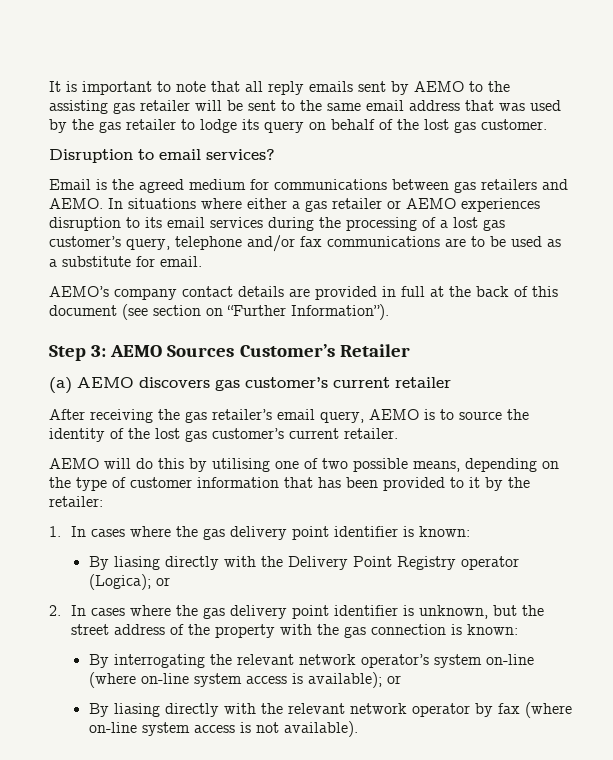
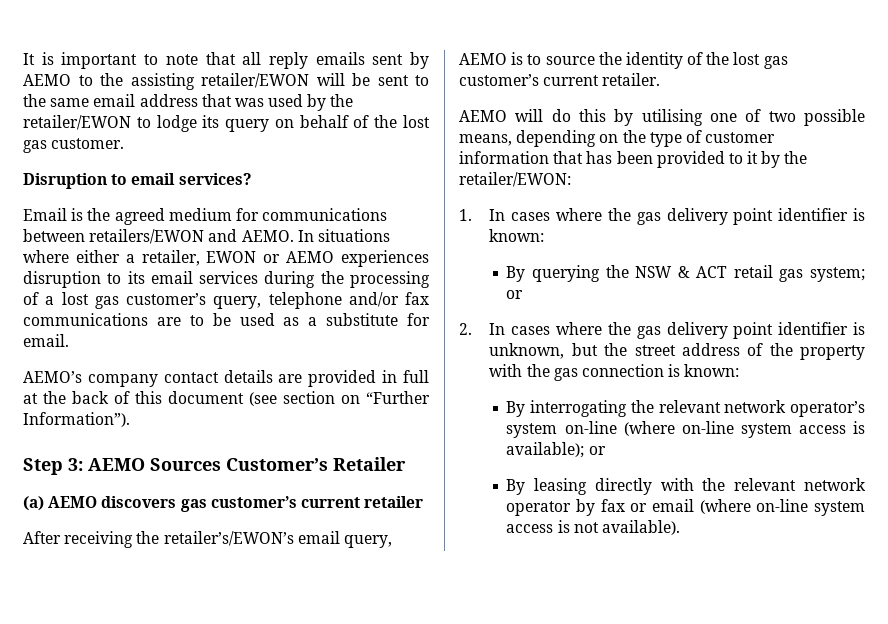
- It is important to note that all reply emails sent by AEMO to the assisting gas retailer will be sent to the same email address that was used by the gas retailer to lodge its query on behalf of the lost gas customer.
+ It is important to note that all reply emails sent by AEMO to the assisting retailer/EWON will be sent to the same email address that was used by the retailer/EWON to lodge its query on behalf of the lost gas customer.
- Email is the agreed medium for communications between gas retailers and AEMO.
+ Email is the agreed medium for communications between retailers/EWON and AEMO.
- In situations where either a gas retailer or AEMO experiences disruption to its email services during the processing of a lost gas customer’s query, telephone and/or fax communications are to be used as a substitute for email.
+ In situations where either a retailer, EWON or AEMO experiences disruption to its email services during the processing of a lost gas customer’s query, telephone and/or fax communications are to be used as a substitute for email.
- After receiving the gas retailer’s email query, AEMO is to source the identity of the lost gas customer’s current retailer.
+ After receiving the retailer’s/EWON’s email query, AEMO is to source the identity of the lost gas customer’s current retailer.
- AEMO will do this by utilising one of two possible means, depending on the type of customer information that has been provided to it by the retailer:
+ AEMO will do this by utilising one of two possible means, depending on the type of customer information that has been provided to it by the retailer/EWON:
- By liasing directly with the Delivery Point Registry operator (Logica); or
+ By querying the NSW & ACT retail gas system; or
- By liasing directly with the relevant network operator by fax (where on-line system access is not available).
+ By leasing directly with the relevant network operator by fax or email (where on-line system access is not available).

